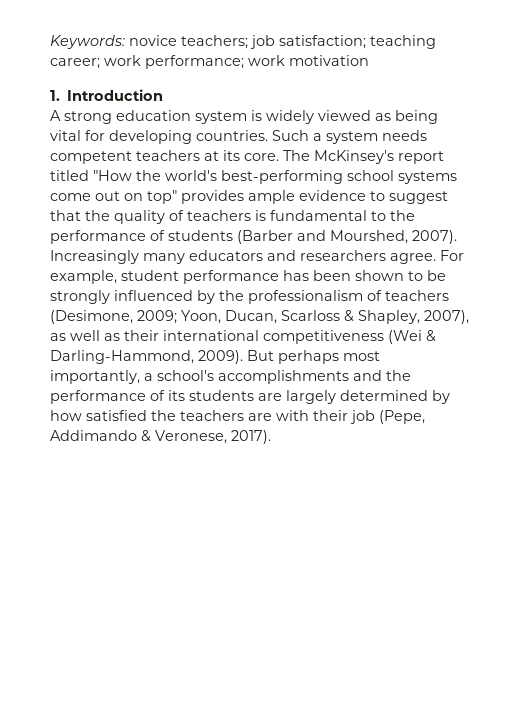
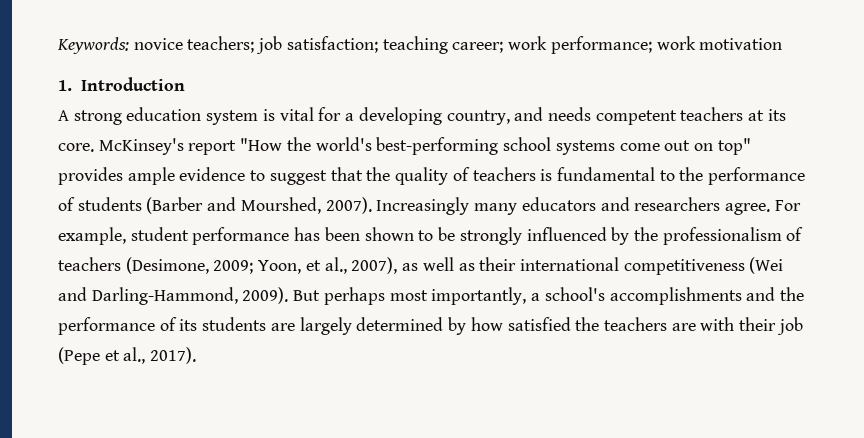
- A strong education system is widely viewed as being vital for developing countries. Such a system needs competent teachers at its core.
+ A strong education system is vital for a developing country, and needs competent teachers at its core.
- The McKinsey's report titled "How the world's best-performing school systems come out on top" provides ample evidence to suggest that the quality of teachers is fundamental to the performance of students (Barber and Mourshed, 2007).
+ McKinsey's report "How the world's best-performing school systems come out on top" provides ample evidence to suggest that the quality of teachers is fundamental to the performance of students (Barber and Mourshed, 2007).
- For example, student performance has been shown to be strongly influenced by the professionalism of teachers (Desimone, 2009; Yoon, Ducan, Scarloss & Shapley, 2007), as well as their international competitiveness (Wei & Darling-Hammond, 2009).
+ For example, student performance has been shown to be strongly influenced by the professionalism of teachers (Desimone, 2009; Yoon, et al., 2007), as well as their international competitiveness (Wei and Darling-Hammond, 2009).
- But perhaps most importantly, a school's accomplishments and the performance of its students are largely determined by how satisfied the teachers are with their job (Pepe, Addimando & Veronese, 2017).
+ But perhaps most importantly, a school's accomplishments and the performance of its students are largely determined by how satisfied the teachers are with their job (Pepe et al., 2017).

